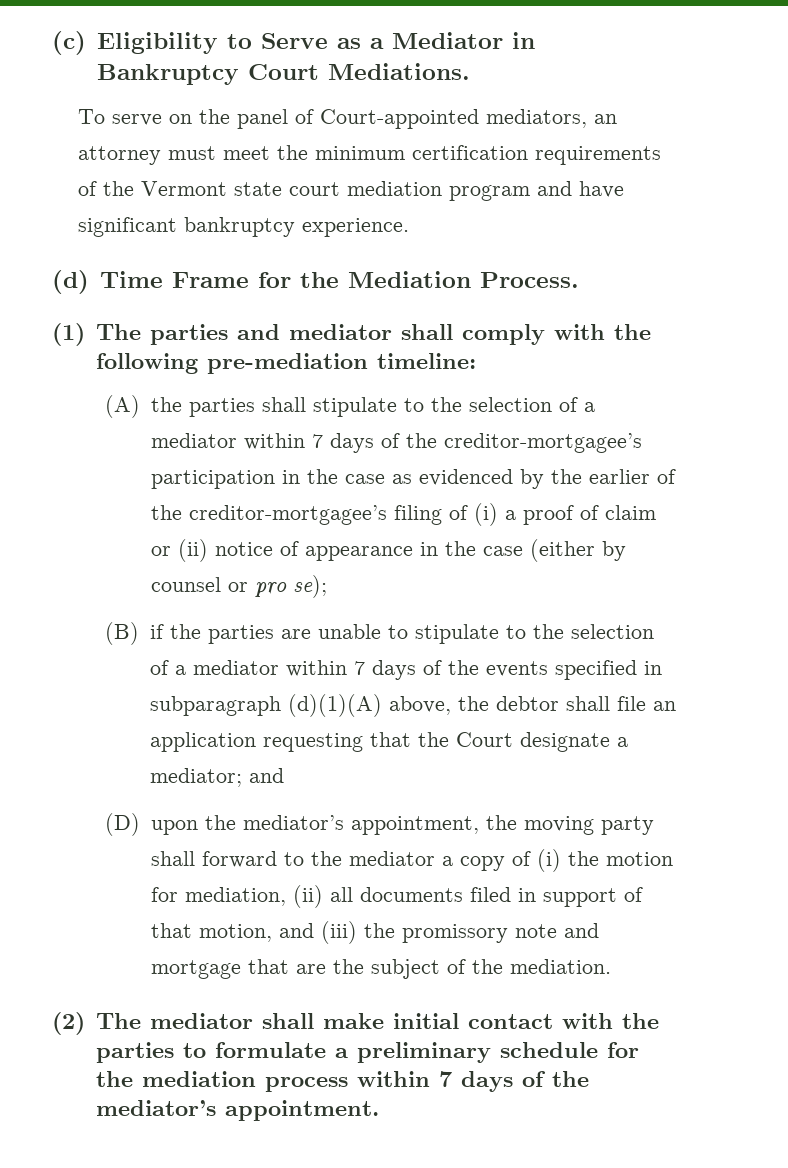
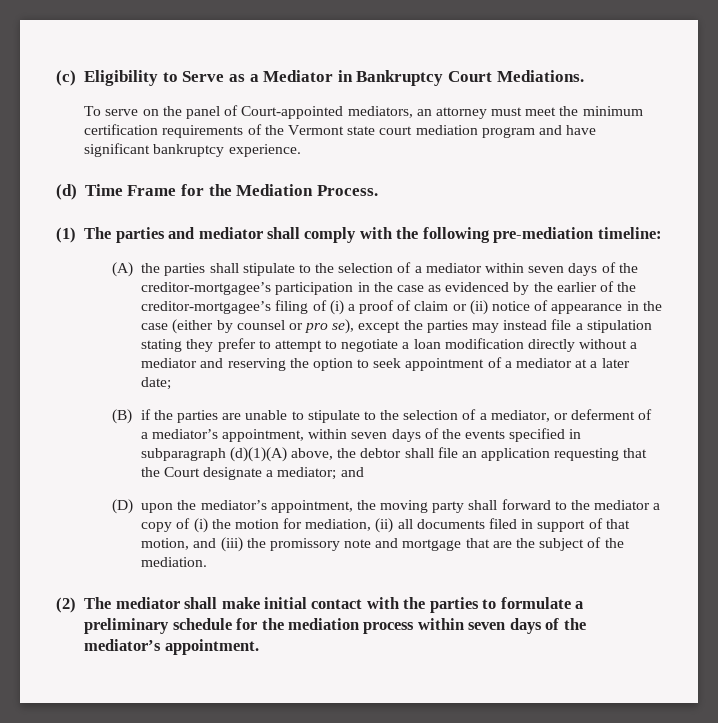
- (A) the parties shall stipulate to the selection of a mediator within 7 days of the creditor-mortgagee’s participation in the case as evidenced by the earlier of the creditor-mortgagee’s filing of (i) a proof of claim or (ii) notice of appearance in the case (either by counsel or pro se);
+ (A) the parties shall stipulate to the selection of a mediator within seven days of the creditor-mortgagee’s participation in the case as evidenced by the earlier of the creditor-mortgagee’s filing of (i) a proof of claim or (ii) notice of appearance in the case (either by counsel or pro se), except the parties may instead file a stipulation stating they prefer to attempt to negotiate a loan modification directly without a mediator and reserving the option to seek appointment of a mediator at a later date;
- (B) if the parties are unable to stipulate to the selection of a mediator within 7 days of the events specified in subparagraph (d)(1)(A) above, the debtor shall file an application requesting that the Court designate a mediator; and
+ (B) if the parties are unable to stipulate to the selection of a mediator, or deferment of a mediator’s appointment, within seven days of the events specified in subparagraph (d)(1)(A) above, the debtor shall file an application requesting that the Court designate a mediator; and
- (2) The mediator shall make initial contact with the parties to formulate a preliminary schedule for the mediation process within 7 days of the mediator’s appointment.
+ (2) The mediator shall make initial contact with the parties to formulate a preliminary schedule for the mediation process within seven days of the mediator’s appointment.

